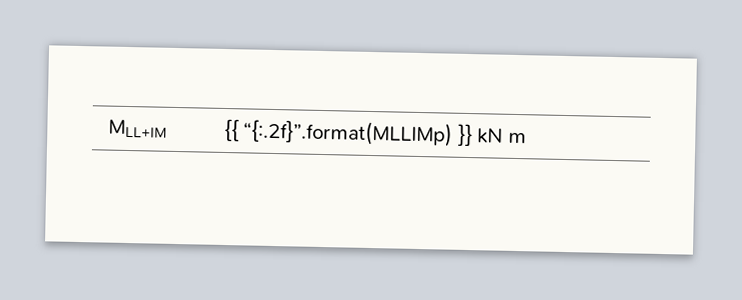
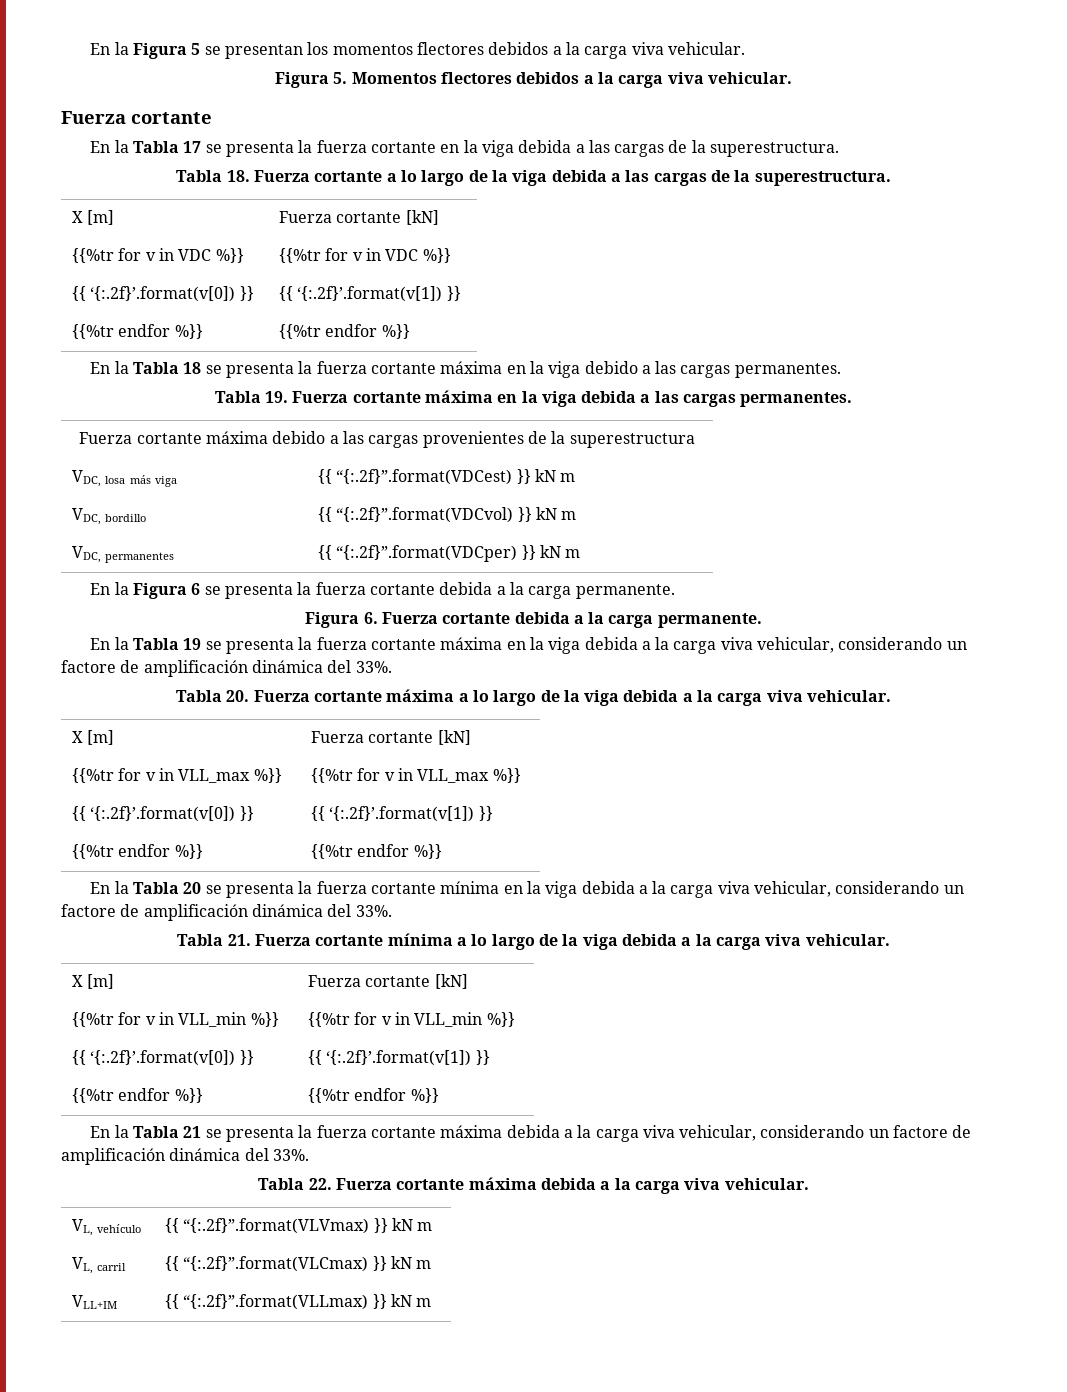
- MLL+IM | {{ “{:.2f}”.format(MLLIMp) }} kN m
+ En la Figura 5 se presentan los momentos flectores debidos a la carga viva vehicular.
+ Figura 5. Momentos flectores debidos a la carga viva vehicular.
+ Fuerza cortante
+ En la Tabla 17 se presenta la fuerza cortante en la viga debida a las cargas de la superestructura.
+ Tabla 18. Fuerza cortante a lo largo de la viga debida a las cargas de la superestructura.
+ X [m] | Fuerza cortante [kN]
+ {{%tr for v in VDC %}} | {{%tr for v in VDC %}}
+ {{ ‘{:.2f}’.format(v[0]) }} | {{ ‘{:.2f}’.format(v[1]) }}
+ {{%tr endfor %}} | {{%tr endfor %}}
+ En la Tabla 18 se presenta la fuerza cortante máxima en la viga debido a las cargas permanentes.
+ Tabla 19. Fuerza cortante máxima en la viga debida a las cargas permanentes.
+ Fuerza cortante máxima debido a las cargas provenientes de la superestructura
+ VDC, losa más viga | {{ “{:.2f}”.format(VDCest) }} kN m
+ VDC, bordillo | {{ “{:.2f}”.format(VDCvol) }} kN m
+ VDC, permanentes | {{ “{:.2f}”.format(VDCper) }} kN m
+ En la Figura 6 se presenta la fuerza cortante debida a la carga permanente.
+ Figura 6. Fuerza cortante debida a la carga permanente.
+ En la Tabla 19 se presenta la fuerza cortante máxima en la viga debida a la carga viva vehicular, considerando un factore de amplificación dinámica del 33%.
+ Tabla 20. Fuerza cortante máxima a lo largo de la viga debida a la carga viva vehicular.
+ X [m] | Fuerza cortante [kN]
+ {{%tr for v in VLL_max %}} | {{%tr for v in VLL_max %}}
+ {{ ‘{:.2f}’.format(v[0]) }} | {{ ‘{:.2f}’.format(v[1]) }}
+ {{%tr endfor %}} | {{%tr endfor %}}
+ En la Tabla 20 se presenta la fuerza cortante mínima en la viga debida a la carga viva vehicular, considerando un factore de amplificación dinámica del 33%.
+ Tabla 21. Fuerza cortante mínima a lo largo de la viga debida a la carga viva vehicular.
+ X [m] | Fuerza cortante [kN]
+ {{%tr for v in VLL_min %}} | {{%tr for v in VLL_min %}}
+ {{ ‘{:.2f}’.format(v[0]) }} | {{ ‘{:.2f}’.format(v[1]) }}
+ {{%tr endfor %}} | {{%tr endfor %}}
+ En la Tabla 21 se presenta la fuerza cortante máxima debida a la carga viva vehicular, considerando un factore de amplificación dinámica del 33%.
+ Tabla 22. Fuerza cortante máxima debida a la carga viva vehicular.
+ VL, vehículo | {{ “{:.2f}”.format(VLVmax) }} kN m
+ VL, carril | {{ “{:.2f}”.format(VLCmax) }} kN m
+ VLL+IM | {{ “{:.2f}”.format(VLLmax) }} kN m

